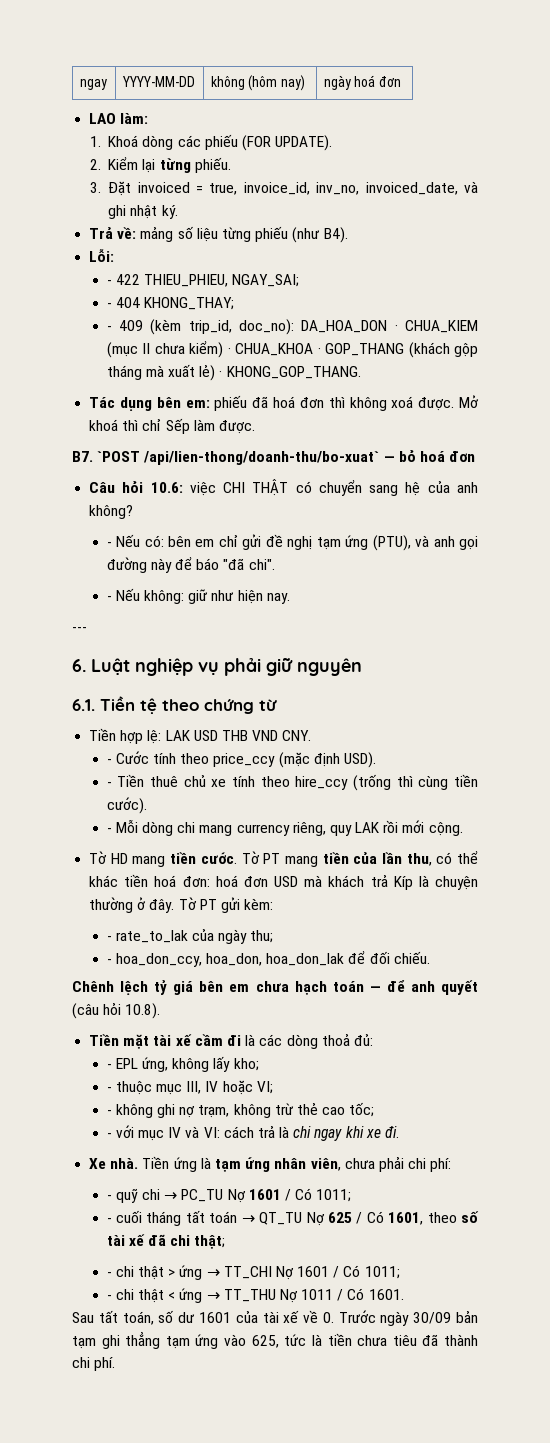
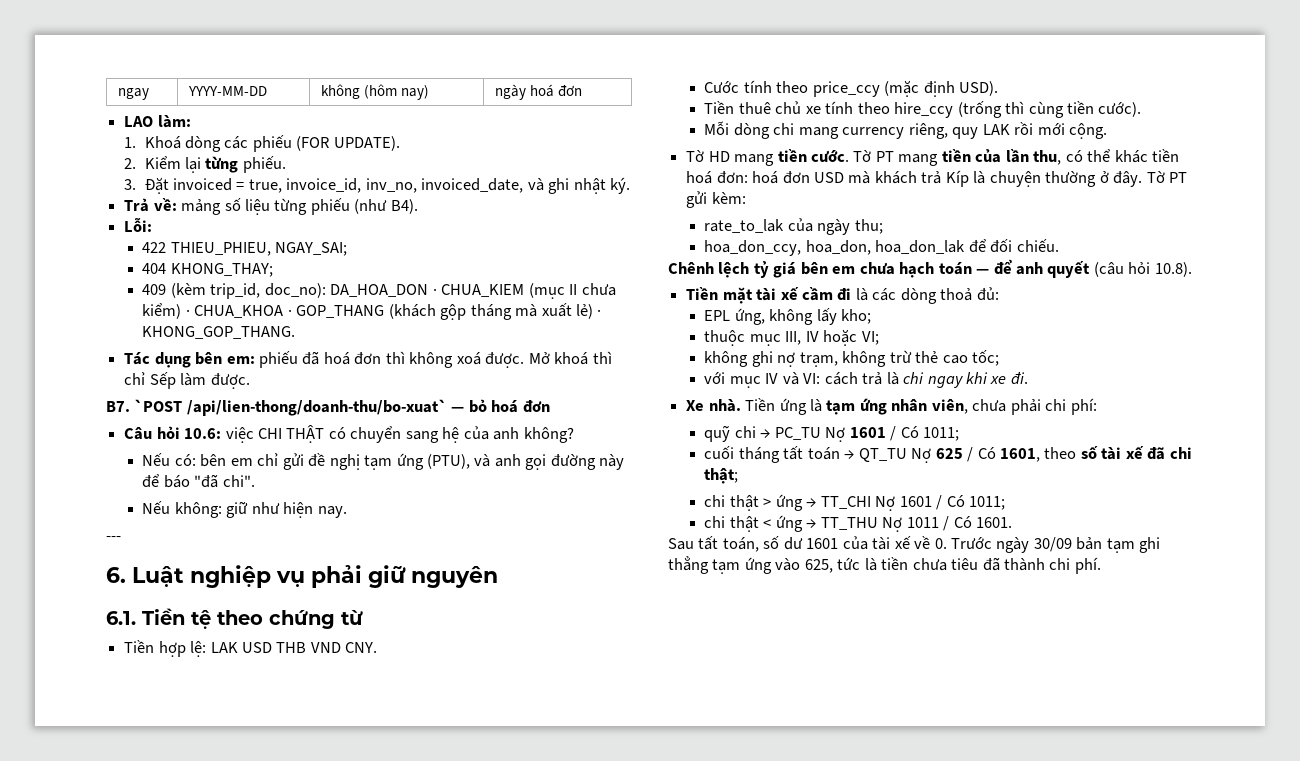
- - 422 THIEU_PHIEU, NGAY_SAI;
+ 422 THIEU_PHIEU, NGAY_SAI;
- - 404 KHONG_THAY;
+ 404 KHONG_THAY;
- - 409 (kèm trip_id, doc_no): DA_HOA_DON · CHUA_KIEM (mục II chưa kiểm) · CHUA_KHOA · GOP_THANG (khách gộp tháng mà xuất lẻ) · KHONG_GOP_THANG.
+ 409 (kèm trip_id, doc_no): DA_HOA_DON · CHUA_KIEM (mục II chưa kiểm) · CHUA_KHOA · GOP_THANG (khách gộp tháng mà xuất lẻ) · KHONG_GOP_THANG.
- - Nếu có: bên em chỉ gửi đề nghị tạm ứng (PTU), và anh gọi đường này để báo "đã chi".
+ Nếu có: bên em chỉ gửi đề nghị tạm ứng (PTU), và anh gọi đường này để báo "đã chi".
- - Nếu không: giữ như hiện nay.
+ Nếu không: giữ như hiện nay.
- - Cước tính theo price_ccy (mặc định USD).
+ Cước tính theo price_ccy (mặc định USD).
- - Tiền thuê chủ xe tính theo hire_ccy (trống thì cùng tiền cước).
+ Tiền thuê chủ xe tính theo hire_ccy (trống thì cùng tiền cước).
- - Mỗi dòng chi mang currency riêng, quy LAK rồi mới cộng.
+ Mỗi dòng chi mang currency riêng, quy LAK rồi mới cộng.
- - rate_to_lak của ngày thu;
+ rate_to_lak của ngày thu;
- - hoa_don_ccy, hoa_don, hoa_don_lak để đối chiếu.
+ hoa_don_ccy, hoa_don, hoa_don_lak để đối chiếu.
- - EPL ứng, không lấy kho;
+ EPL ứng, không lấy kho;
- - thuộc mục III, IV hoặc VI;
+ thuộc mục III, IV hoặc VI;
- - không ghi nợ trạm, không trừ thẻ cao tốc;
+ không ghi nợ trạm, không trừ thẻ cao tốc;
- - với mục IV và VI: cách trả là chi ngay khi xe đi.
+ với mục IV và VI: cách trả là chi ngay khi xe đi.
- - quỹ chi → PC_TU Nợ 1601 / Có 1011;
+ quỹ chi → PC_TU Nợ 1601 / Có 1011;
- - cuối tháng tất toán → QT_TU Nợ 625 / Có 1601, theo số tài xế đã chi thật;
+ cuối tháng tất toán → QT_TU Nợ 625 / Có 1601, theo số tài xế đã chi thật;
- - chi thật > ứng → TT_CHI Nợ 1601 / Có 1011;
+ chi thật > ứng → TT_CHI Nợ 1601 / Có 1011;
- - chi thật < ứng → TT_THU Nợ 1011 / Có 1601.
+ chi thật < ứng → TT_THU Nợ 1011 / Có 1601.

